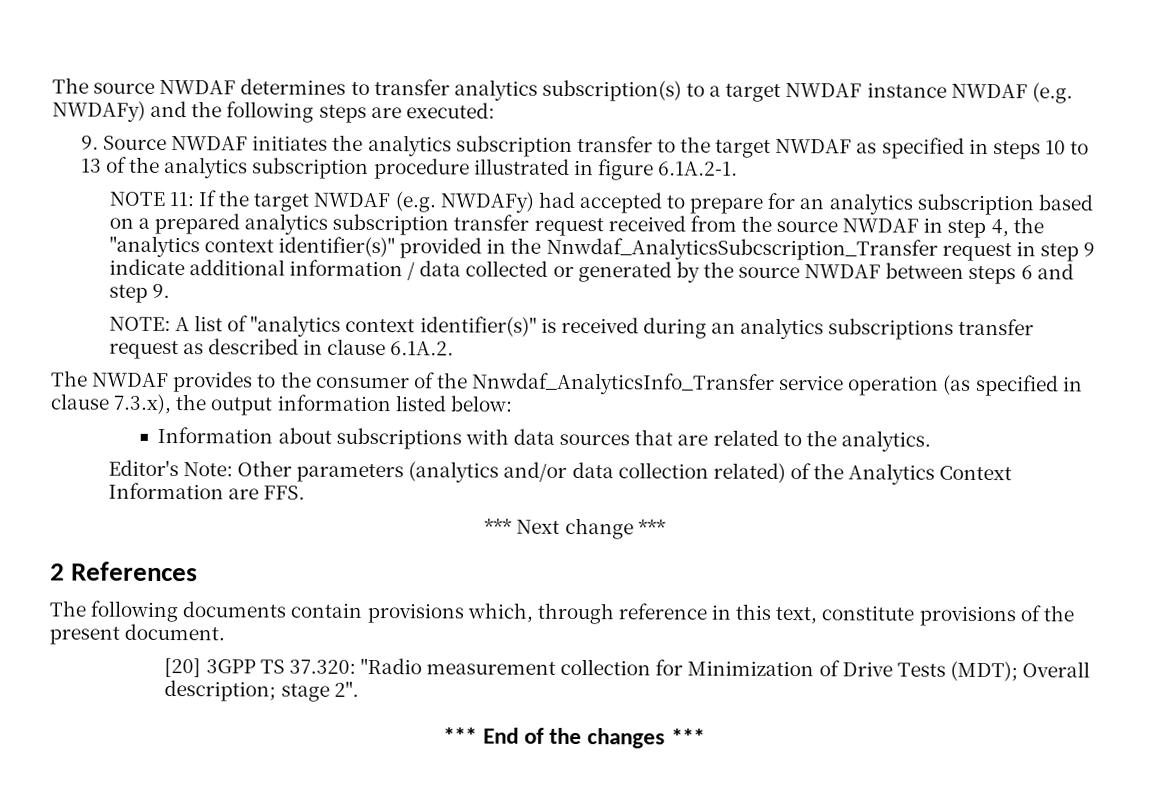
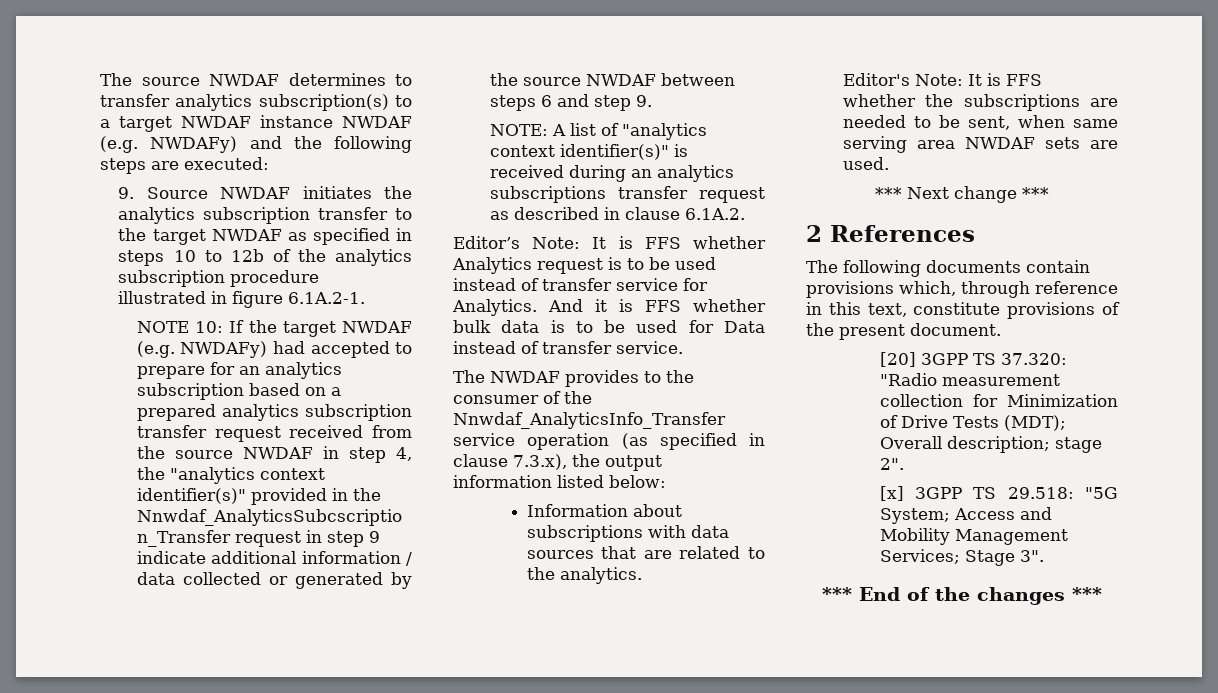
- 9. Source NWDAF initiates the analytics subscription transfer to the target NWDAF as specified in steps 10 to 13 of the analytics subscription procedure illustrated in figure 6.1A.2-1.
+ 9. Source NWDAF initiates the analytics subscription transfer to the target NWDAF as specified in steps 10 to 12b of the analytics subscription procedure illustrated in figure 6.1A.2-1.
- NOTE 11:
+ NOTE 10:
+ Editor’s Note: It is FFS whether Analytics request is to be used instead of transfer service for Analytics. And it is FFS whether bulk data is to be used for Data instead of transfer service.
- Editor's Note: Other parameters (analytics and/or data collection related) of the Analytics Context Information are FFS.
+ Editor's Note: It is FFS whether the subscriptions are needed to be sent, when same serving area NWDAF sets are used.
+ [x] 3GPP TS 29.518: "5G System; Access and Mobility Management Services; Stage 3".

